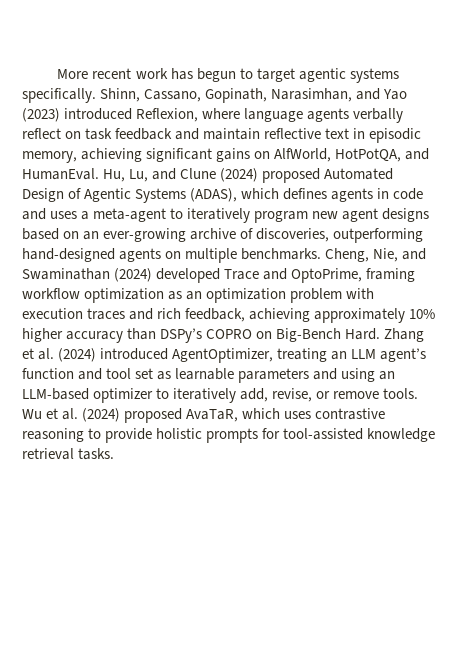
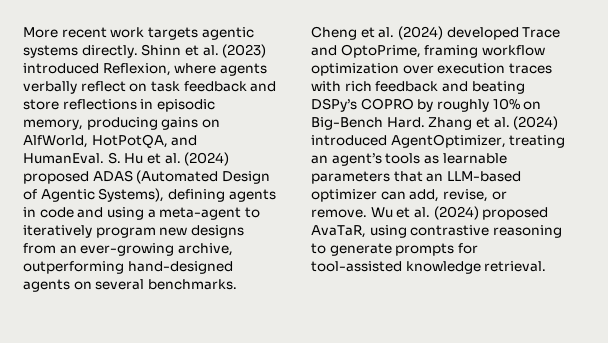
- More recent work has begun to target agentic systems specifically. Shinn, Cassano, Gopinath, Narasimhan, and Yao (2023) introduced Reflexion, where language agents verbally reflect on task feedback and maintain reflective text in episodic memory, achieving significant gains on AlfWorld, HotPotQA, and HumanEval.
+ More recent work targets agentic systems directly. Shinn et al. (2023) introduced Reflexion, where agents verbally reflect on task feedback and store reflections in episodic memory, producing gains on AlfWorld, HotPotQA, and HumanEval.
- Hu, Lu, and Clune (2024) proposed Automated Design of Agentic Systems (ADAS), which defines agents in code and uses a meta-agent to iteratively program new agent designs based on an ever-growing archive of discoveries, outperforming hand-designed agents on multiple benchmarks. Cheng, Nie, and Swaminathan (2024) developed Trace and OptoPrime, framing workflow optimization as an optimization problem with execution traces and rich feedback, achieving approximately 10% higher accuracy than DSPy’s COPRO on Big-Bench Hard.
+ S. Hu et al. (2024) proposed ADAS (Automated Design of Agentic Systems), defining agents in code and using a meta-agent to iteratively program new designs from an ever-growing archive, outperforming hand-designed agents on several benchmarks. Cheng et al. (2024) developed Trace and OptoPrime, framing workflow optimization over execution traces with rich feedback and beating DSPy’s COPRO by roughly 10% on Big-Bench Hard.
- Zhang et al. (2024) introduced AgentOptimizer, treating an LLM agent’s function and tool set as learnable parameters and using an LLM-based optimizer to iteratively add, revise, or remove tools.
+ Zhang et al. (2024) introduced AgentOptimizer, treating an agent’s tools as learnable parameters that an LLM-based optimizer can add, revise, or remove.
- Wu et al. (2024) proposed AvaTaR, which uses contrastive reasoning to provide holistic prompts for tool-assisted knowledge retrieval tasks.
+ Wu et al. (2024) proposed AvaTaR, using contrastive reasoning to generate prompts for tool-assisted knowledge retrieval.

